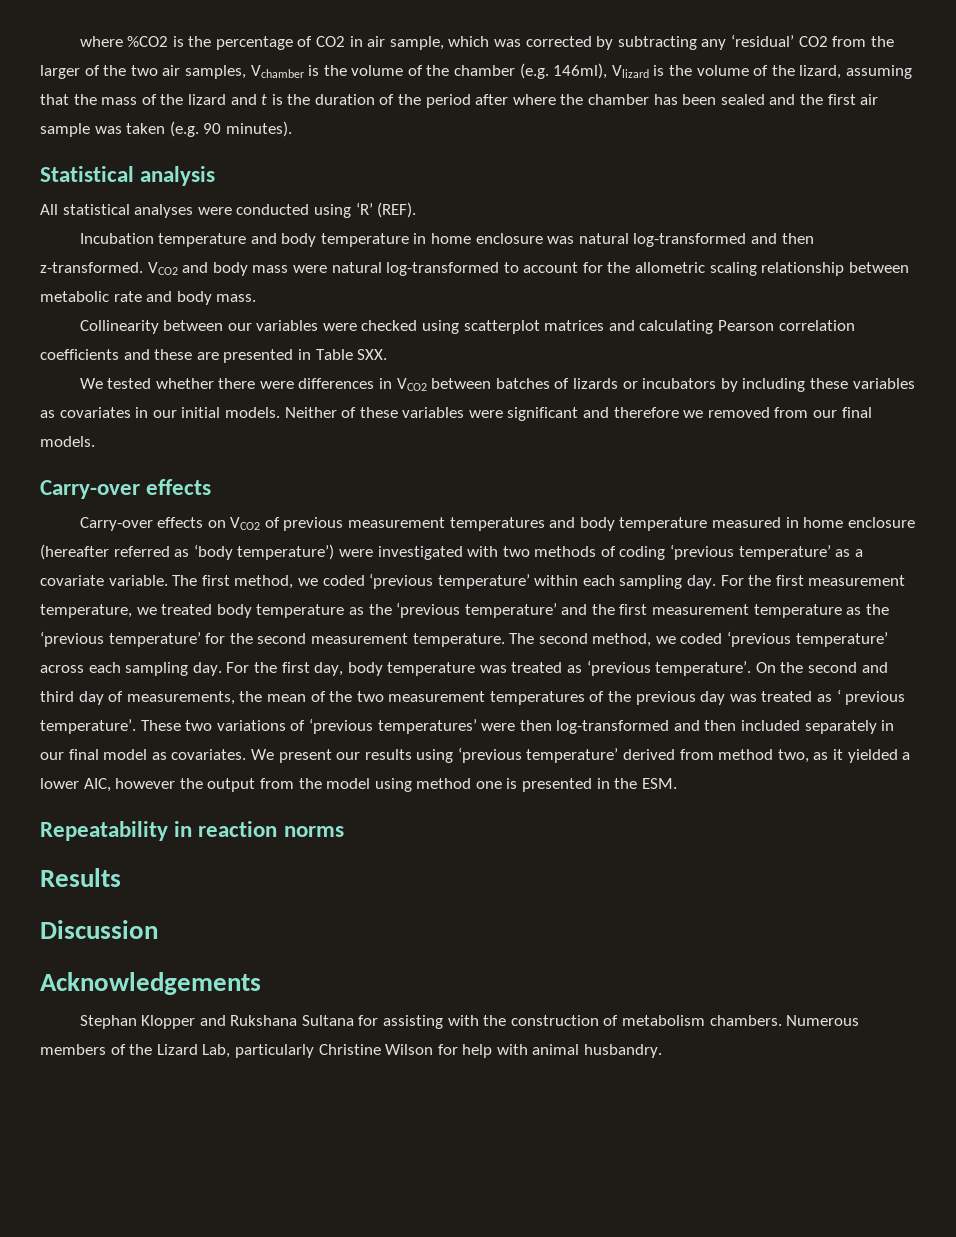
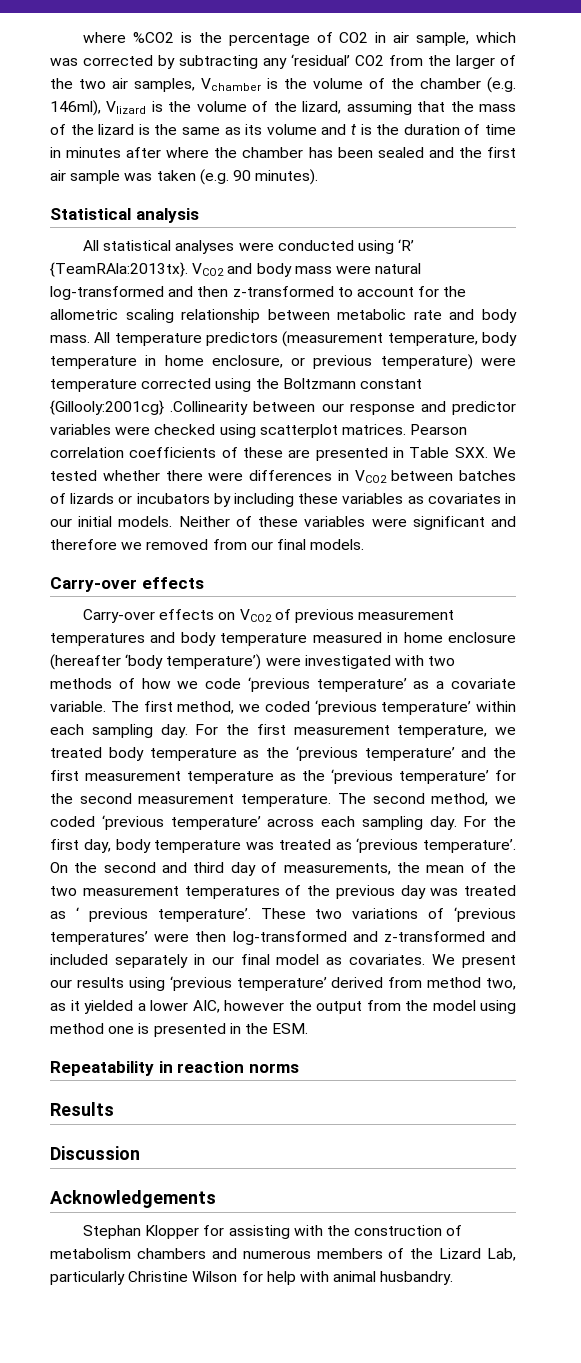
- where %CO2 is the percentage of CO2 in air sample, which was corrected by subtracting any ‘residual’ CO2 from the larger of the two air samples, Vchamber is the volume of the chamber (e.g. 146ml), Vlizard is the volume of the lizard, assuming that the mass of the lizard and t is the duration of the period after where the chamber has been sealed and the first air sample was taken (e.g. 90 minutes).
+ where %CO2 is the percentage of CO2 in air sample, which was corrected by subtracting any ‘residual’ CO2 from the larger of the two air samples, Vchamber is the volume of the chamber (e.g. 146ml), Vlizard is the volume of the lizard, assuming that the mass of the lizard is the same as its volume and t is the duration of time in minutes after where the chamber has been sealed and the first air sample was taken (e.g. 90 minutes).
- All statistical analyses were conducted using ‘R’ (REF).
- Incubation temperature and body temperature in home enclosure was natural log-transformed and then z-transformed.
+ All statistical analyses were conducted using ‘R’ {TeamRAla:2013tx}.
- VCO2 and body mass were natural log-transformed to account for the allometric scaling relationship between metabolic rate and body mass.
- Collinearity between our variables were checked using scatterplot matrices and calculating Pearson correlation coefficients and these are presented in Table SXX.
- We tested whether there were differences in VCO2 between batches of lizards or incubators by including these variables as covariates in our initial models.
+ VCO2 and body mass were natural log-transformed and then z-transformed to account for the allometric scaling relationship between metabolic rate and body mass. All temperature predictors (measurement temperature, body temperature in home enclosure, or previous temperature) were temperature corrected using the Boltzmann constant {Gillooly:2001cg} .Collinearity between our response and predictor variables were checked using scatterplot matrices. Pearson correlation coefficients of these are presented in Table SXX. We tested whether there were differences in VCO2 between batches of lizards or incubators by including these variables as covariates in our initial models.
- Carry-over effects on VCO2 of previous measurement temperatures and body temperature measured in home enclosure (hereafter referred as ‘body temperature’) were investigated with two methods of coding ‘previous temperature’ as a covariate variable.
+ Carry-over effects on VCO2 of previous measurement temperatures and body temperature measured in home enclosure (hereafter ‘body temperature’) were investigated with two methods of how we code ‘previous temperature’ as a covariate variable.
- These two variations of ‘previous temperatures’ were then log-transformed and then included separately in our final model as covariates.
+ These two variations of ‘previous temperatures’ were then log-transformed and z-transformed and included separately in our final model as covariates.
- Stephan Klopper and Rukshana Sultana for assisting with the construction of metabolism chambers. Numerous members of the Lizard Lab, particularly Christine Wilson for help with animal husbandry.
+ Stephan Klopper for assisting with the construction of metabolism chambers and numerous members of the Lizard Lab, particularly Christine Wilson for help with animal husbandry.

